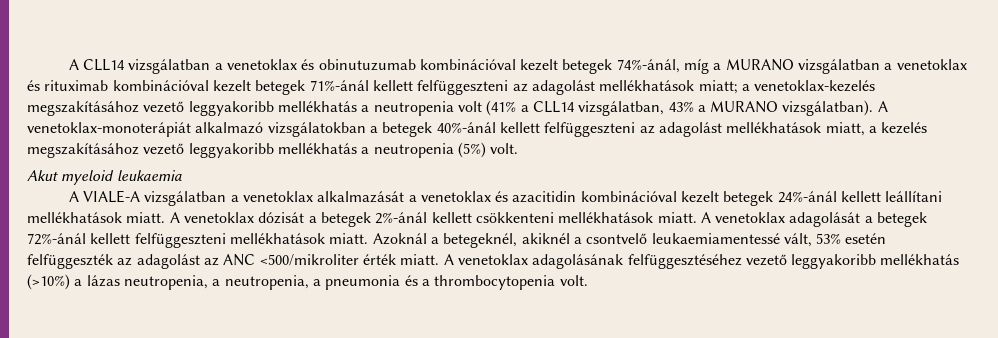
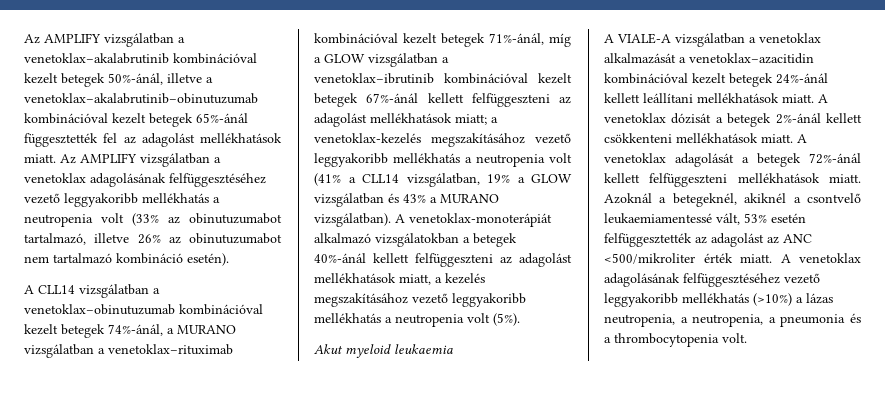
+ Az AMPLIFY vizsgálatban a venetoklax–akalabrutinib kombinációval kezelt betegek 50%-ánál, illetve a venetoklax–akalabrutinib–obinutuzumab kombinációval kezelt betegek 65%-ánál függesztették fel az adagolást mellékhatások miatt. Az AMPLIFY vizsgálatban a venetoklax adagolásának felfüggesztéséhez vezető leggyakoribb mellékhatás a neutropenia volt (33% az obinutuzumabot tartalmazó, illetve 26% az obinutuzumabot nem tartalmazó kombináció esetén).
- A CLL14 vizsgálatban a venetoklax és obinutuzumab kombinációval kezelt betegek 74%-ánál, míg a MURANO vizsgálatban a venetoklax és rituximab kombinációval kezelt betegek 71%-ánál kellett felfüggeszteni az adagolást mellékhatások miatt; a venetoklax-kezelés megszakításához vezető leggyakoribb mellékhatás a neutropenia volt (41% a CLL14 vizsgálatban, 43% a MURANO vizsgálatban).
+ A CLL14 vizsgálatban a venetoklax–obinutuzumab kombinációval kezelt betegek 74%-ánál, a MURANO vizsgálatban a venetoklax–rituximab kombinációval kezelt betegek 71%-ánál, míg a GLOW vizsgálatban a venetoklax–ibrutinib kombinációval kezelt betegek 67%-ánál kellett felfüggeszteni az adagolást mellékhatások miatt; a venetoklax-kezelés megszakításához vezető leggyakoribb mellékhatás a neutropenia volt (41% a CLL14 vizsgálatban, 19% a GLOW vizsgálatban és 43% a MURANO vizsgálatban).
- A venetoklax-monoterápiát alkalmazó vizsgálatokban a betegek 40%-ánál kellett felfüggeszteni az adagolást mellékhatások miatt, a kezelés megszakításához vezető leggyakoribb mellékhatás a neutropenia (5%) volt.
+ A venetoklax-monoterápiát alkalmazó vizsgálatokban a betegek 40%-ánál kellett felfüggeszteni az adagolást mellékhatások miatt, a kezelés megszakításához vezető leggyakoribb mellékhatás a neutropenia volt (5%).
- A VIALE‑A vizsgálatban a venetoklax alkalmazását a venetoklax és azacitidin kombinációval kezelt betegek 24%‑ánál kellett leállítani mellékhatások miatt.
+ A VIALE‑A vizsgálatban a venetoklax alkalmazását a venetoklax–azacitidin kombinációval kezelt betegek 24%‑ánál kellett leállítani mellékhatások miatt.
- Azoknál a betegeknél, akiknél a csontvelő leukaemiamentessé vált, 53% esetén felfüggeszték az adagolást az ANC <500/mikroliter érték miatt.
+ Azoknál a betegeknél, akiknél a csontvelő leukaemiamentessé vált, 53% esetén felfüggesztették az adagolást az ANC <500/mikroliter érték miatt.

